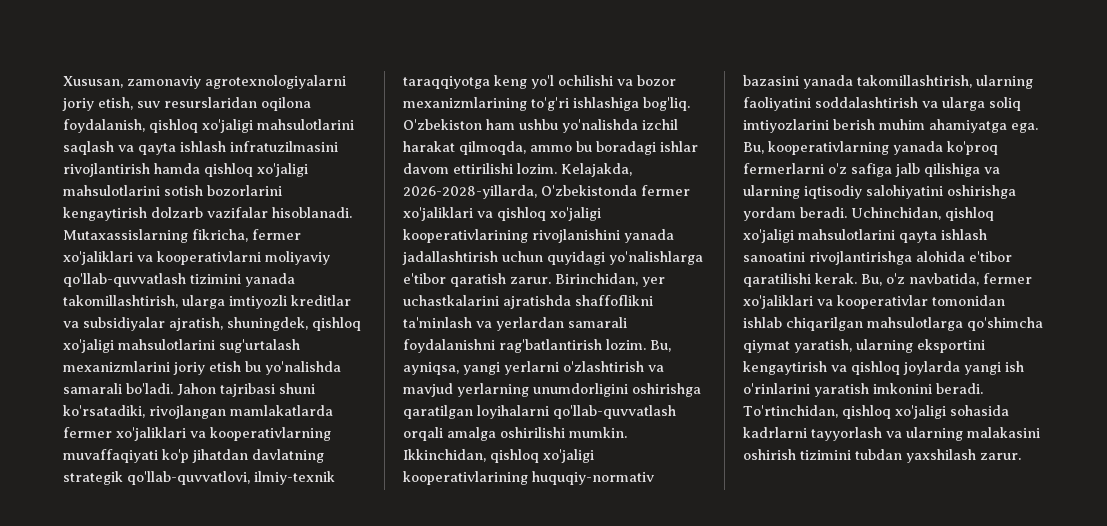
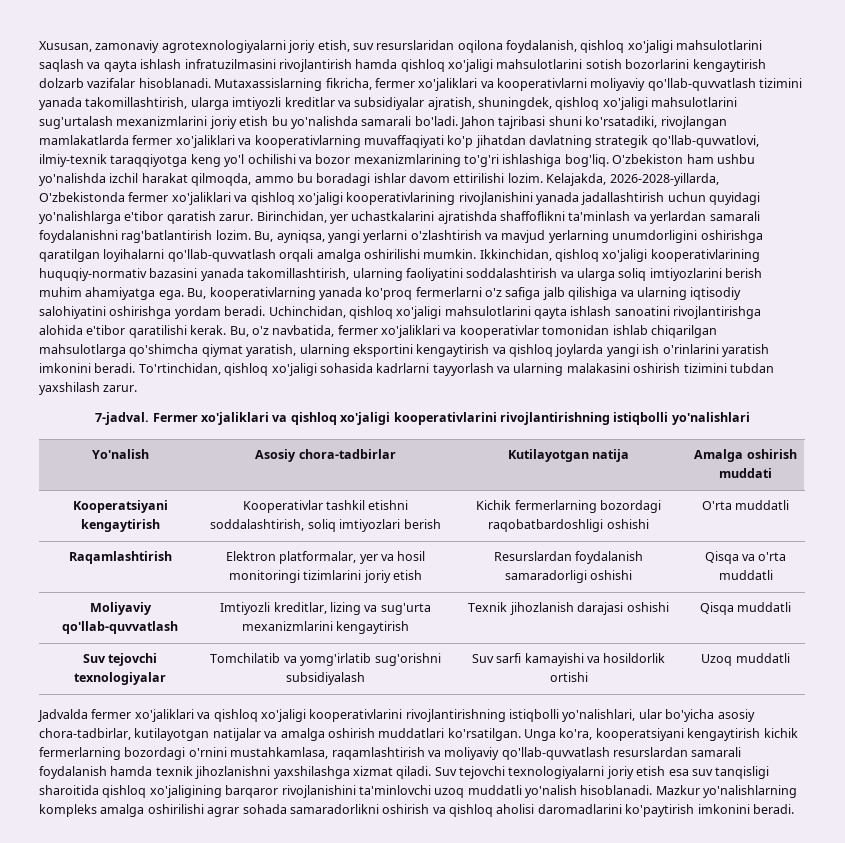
+ 7-jadval. Fermer xo'jaliklari va qishloq xo'jaligi kooperativlarini rivojlantirishning istiqbolli yo'nalishlari
+ Yo'nalish | Asosiy chora-tadbirlar | Kutilayotgan natija | Amalga oshirish muddati
+ Kooperatsiyani kengaytirish | Kooperativlar tashkil etishni soddalashtirish, soliq imtiyozlari berish | Kichik fermerlarning bozordagi raqobatbardoshligi oshishi | O'rta muddatli
+ Raqamlashtirish | Elektron platformalar, yer va hosil monitoringi tizimlarini joriy etish | Resurslardan foydalanish samaradorligi oshishi | Qisqa va o'rta muddatli
+ Moliyaviy qo'llab-quvvatlash | Imtiyozli kreditlar, lizing va sug'urta mexanizmlarini kengaytirish | Texnik jihozlanish darajasi oshishi | Qisqa muddatli
+ Suv tejovchi texnologiyalar | Tomchilatib va yomg'irlatib sug'orishni subsidiyalash | Suv sarfi kamayishi va hosildorlik ortishi | Uzoq muddatli
+ Jadvalda fermer xo'jaliklari va qishloq xo'jaligi kooperativlarini rivojlantirishning istiqbolli yo'nalishlari, ular bo'yicha asosiy chora-tadbirlar, kutilayotgan natijalar va amalga oshirish muddatlari ko'rsatilgan. Unga ko'ra, kooperatsiyani kengaytirish kichik fermerlarning bozordagi o'rnini mustahkamlasa, raqamlashtirish va moliyaviy qo'llab-quvvatlash resurslardan samarali foydalanish hamda texnik jihozlanishni yaxshilashga xizmat qiladi. Suv tejovchi texnologiyalarni joriy etish esa suv tanqisligi sharoitida qishloq xo'jaligining barqaror rivojlanishini ta'minlovchi uzoq muddatli yo'nalish hisoblanadi. Mazkur yo'nalishlarning kompleks amalga oshirilishi agrar sohada samaradorlikni oshirish va qishloq aholisi daromadlarini ko'paytirish imkonini beradi.

